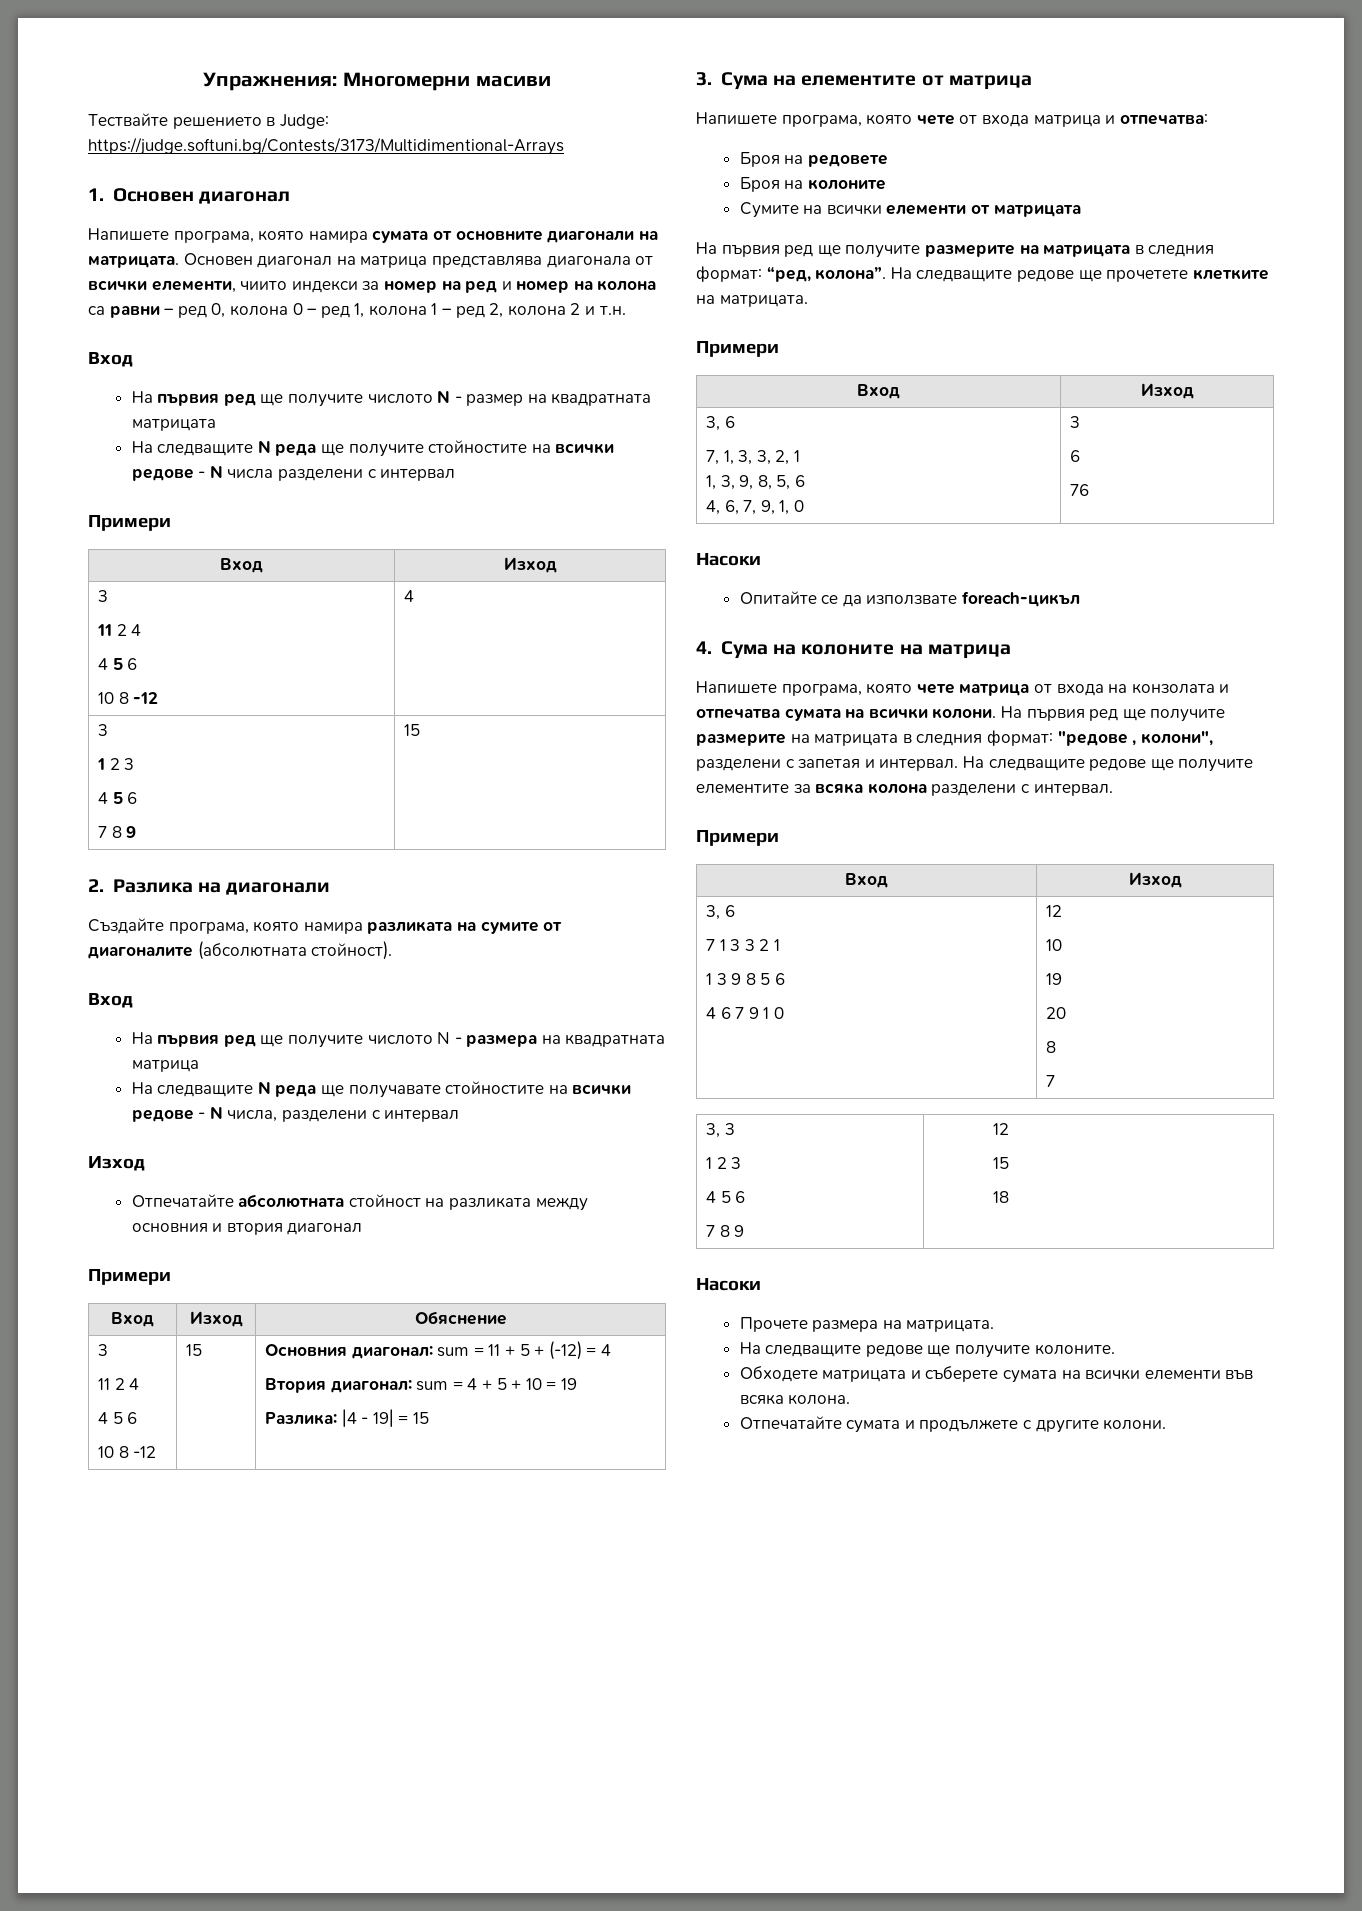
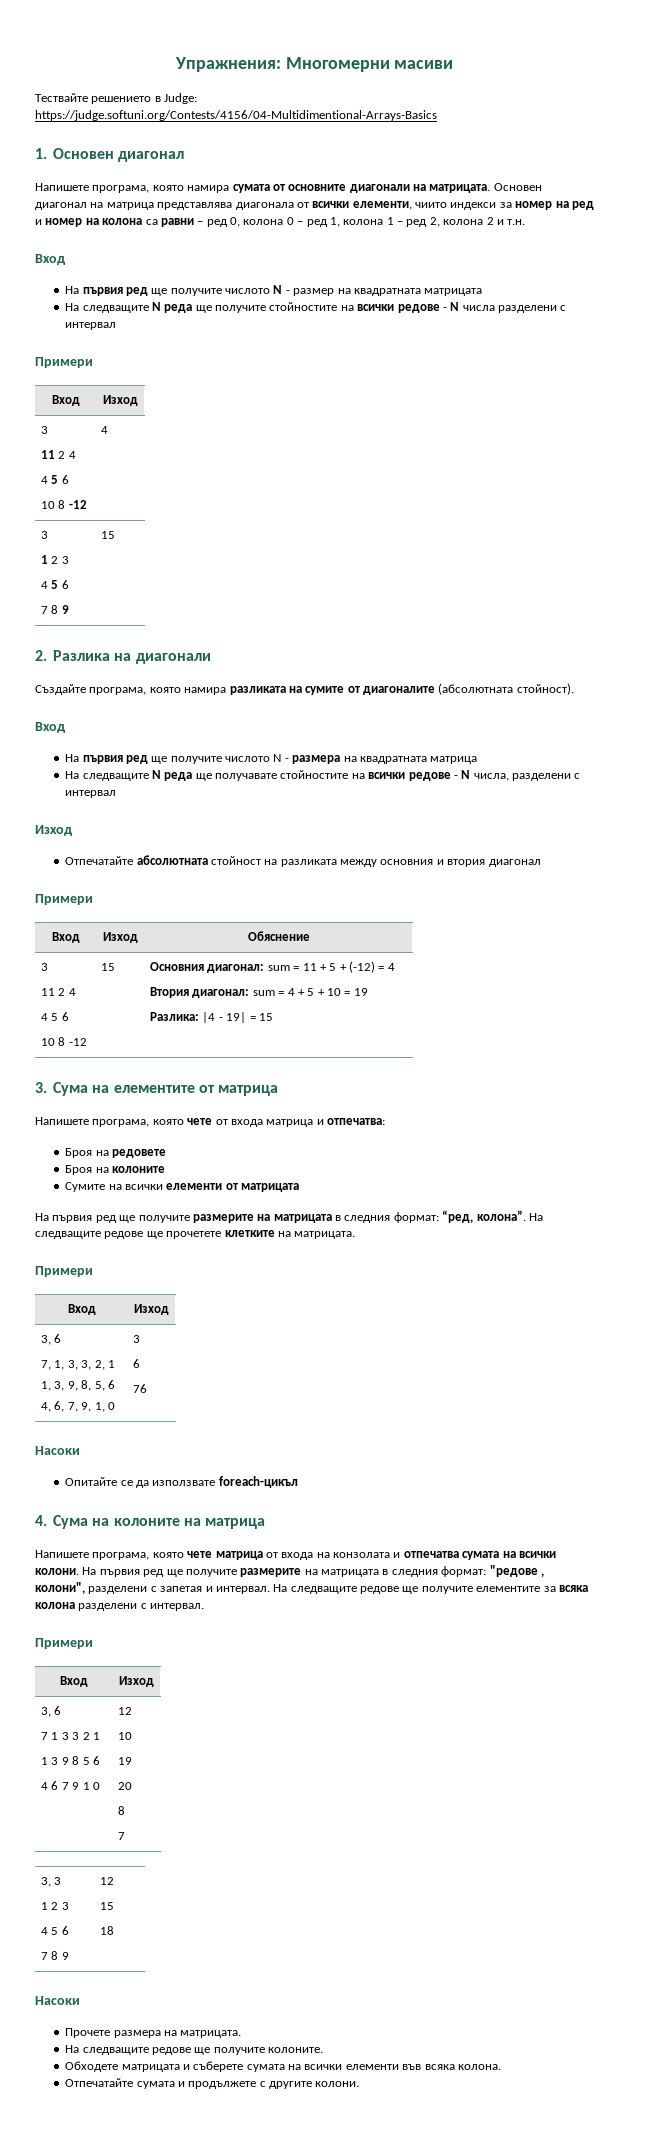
- Тествайте решението в Judge: https://judge.softuni.bg/Contests/3173/Multidimentional-Arrays
+ Тествайте решението в Judge: https://judge.softuni.org/Contests/4156/04-Multidimentional-Arrays-Basics

